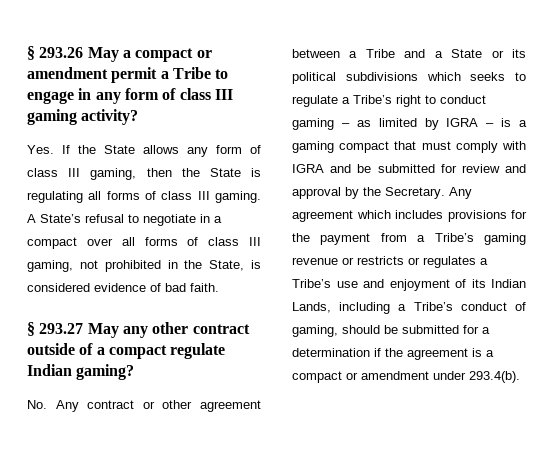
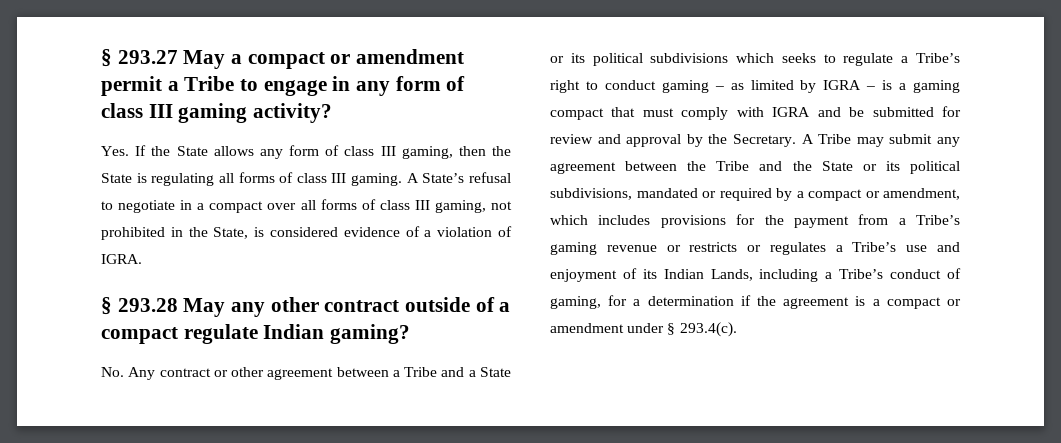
- § 293.26 May a compact or amendment permit a Tribe to engage in any form of class III gaming activity?
+ § 293.27 May a compact or amendment permit a Tribe to engage in any form of class III gaming activity?
- A State’s refusal to negotiate in a compact over all forms of class III gaming, not prohibited in the State, is considered evidence of bad faith.
- § 293.27 May any other contract outside of a compact regulate Indian gaming?
+ A State’s refusal to negotiate in a compact over all forms of class III gaming, not prohibited in the State, is considered evidence of a violation of IGRA.
+ § 293.28 May any other contract outside of a compact regulate Indian gaming?
- Any agreement which includes provisions for the payment from a Tribe’s gaming revenue or restricts or regulates a Tribe’s use and enjoyment of its Indian Lands, including a Tribe’s conduct of gaming, should be submitted for a determination if the agreement is a compact or amendment under 293.4(b).
+ A Tribe may submit any agreement between the Tribe and the State or its political subdivisions, mandated or required by a compact or amendment, which includes provisions for the payment from a Tribe’s gaming revenue or restricts or regulates a Tribe’s use and enjoyment of its Indian Lands, including a Tribe’s conduct of gaming, for a determination if the agreement is a compact or amendment under § 293.4(c).

